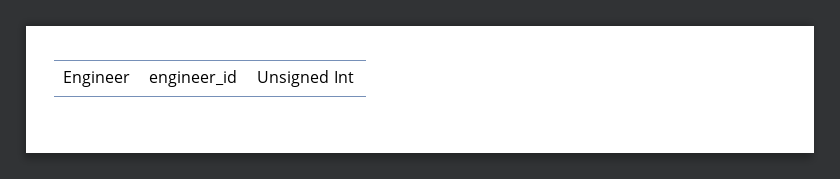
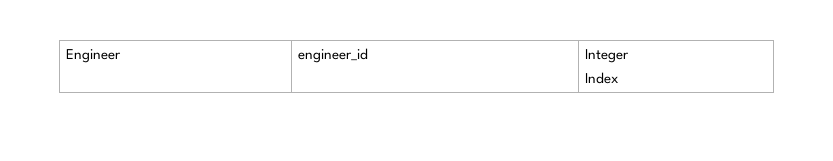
- Engineer | engineer_id | Unsigned Int
+ Engineer | engineer_id | Integer
+ Index

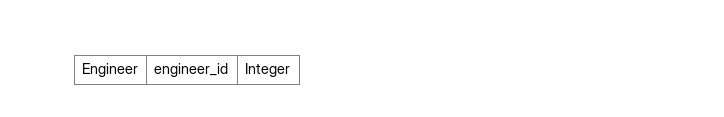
  Engineer | engineer_id | Integer
- Index

